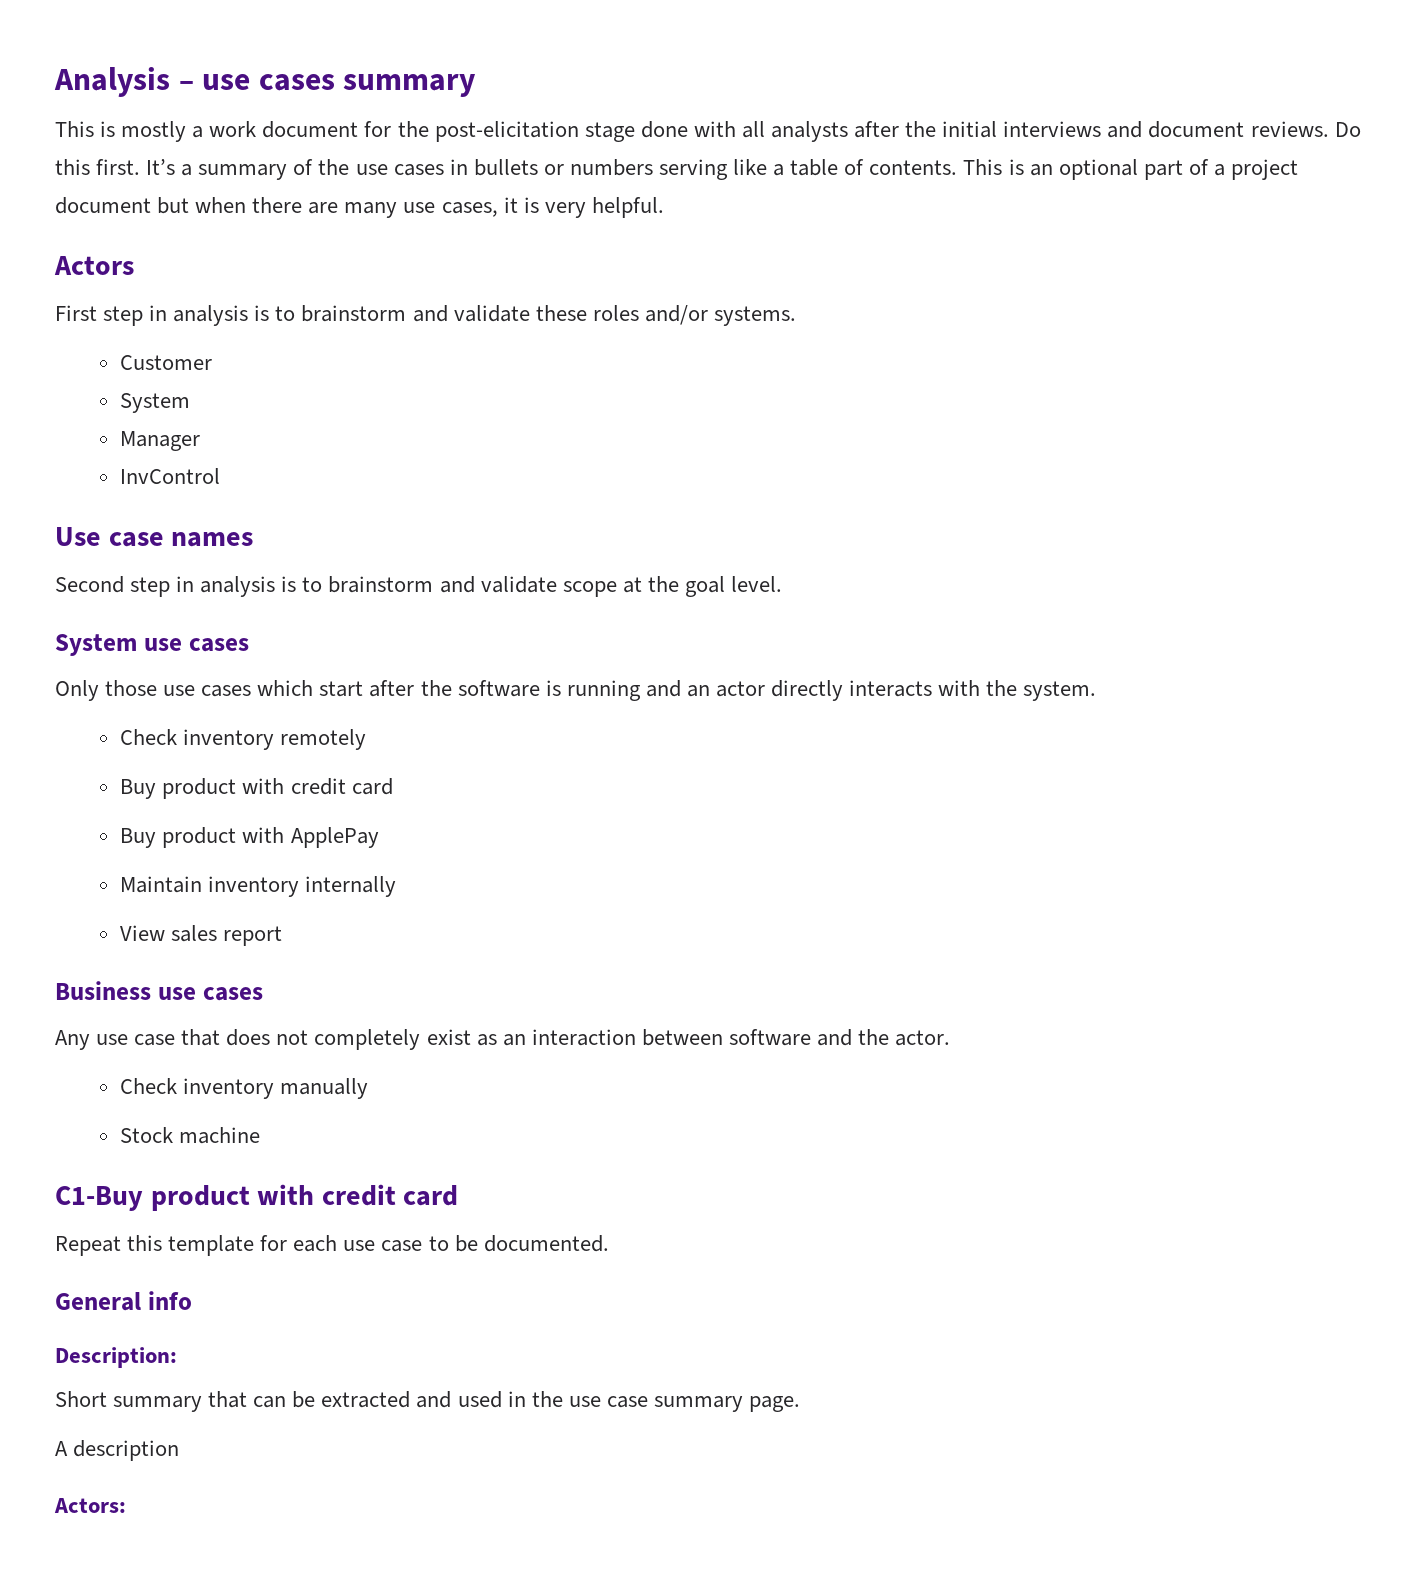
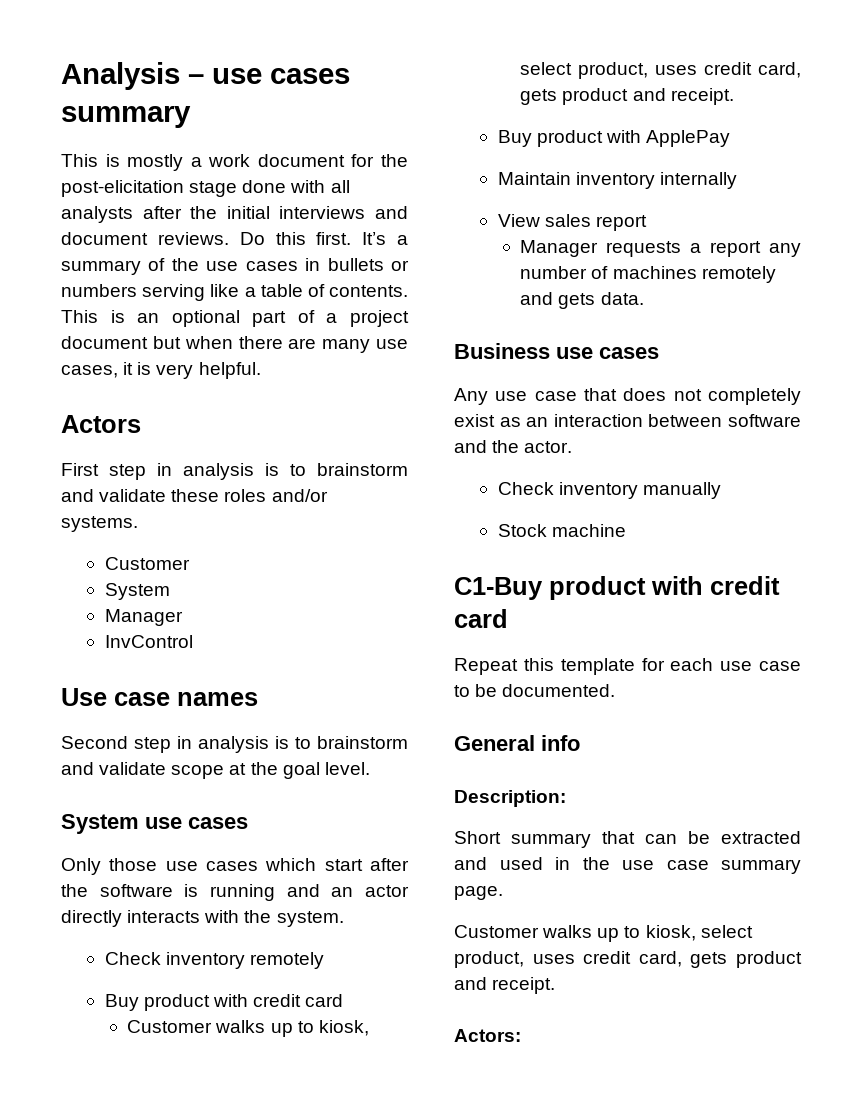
  Buy product with credit card
+ Customer walks up to kiosk, select product, uses credit card, gets product and receipt.
+ Manager requests a report any number of machines remotely and gets data.
  Short summary that can be extracted and used in the use case summary page.
- A description
+ Customer walks up to kiosk, select product, uses credit card, gets product and receipt.

